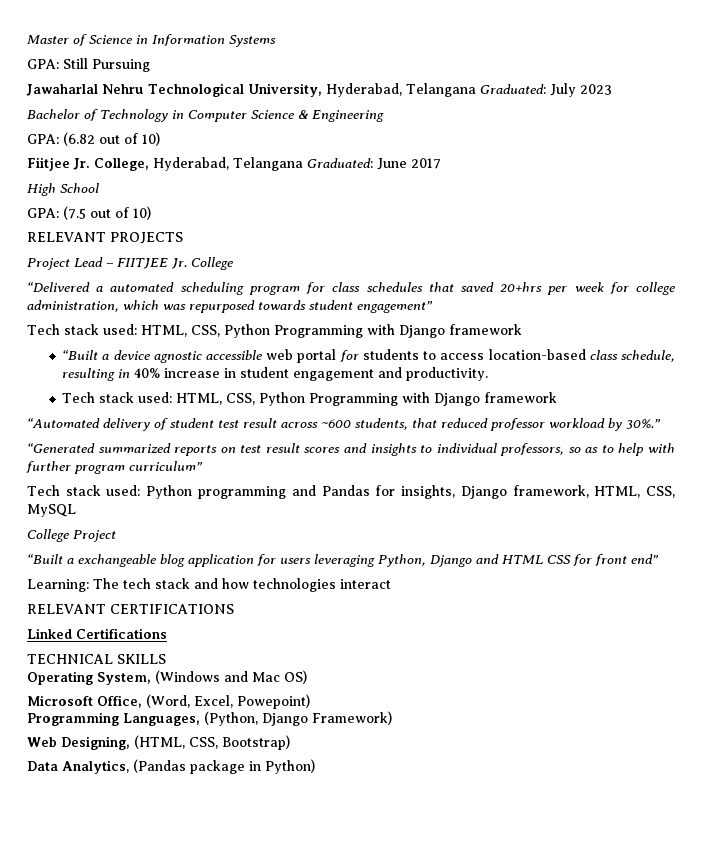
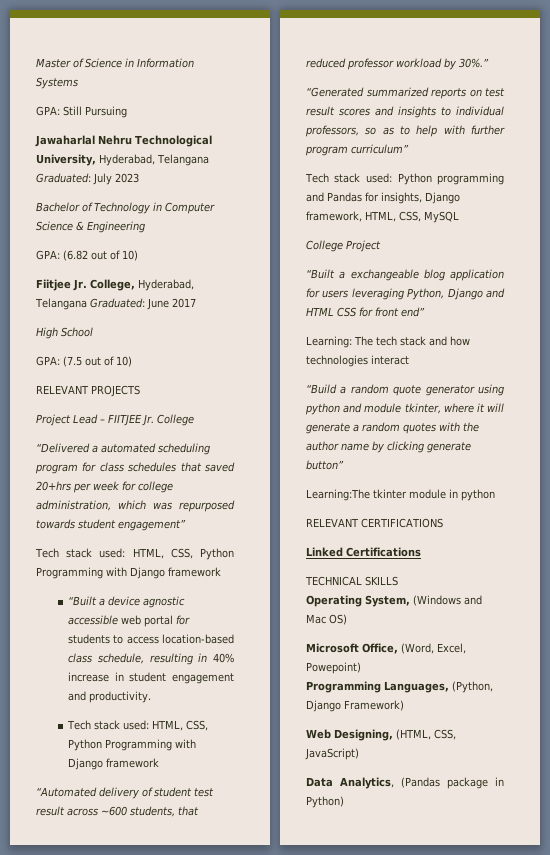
+ “Build a random quote generator using python and module tkinter, where it will generate a random quotes with the author name by clicking generate button”
+ Learning:The tkinter module in python
- Web Designing, (HTML, CSS, Bootstrap)
+ Web Designing, (HTML, CSS, JavaScript)

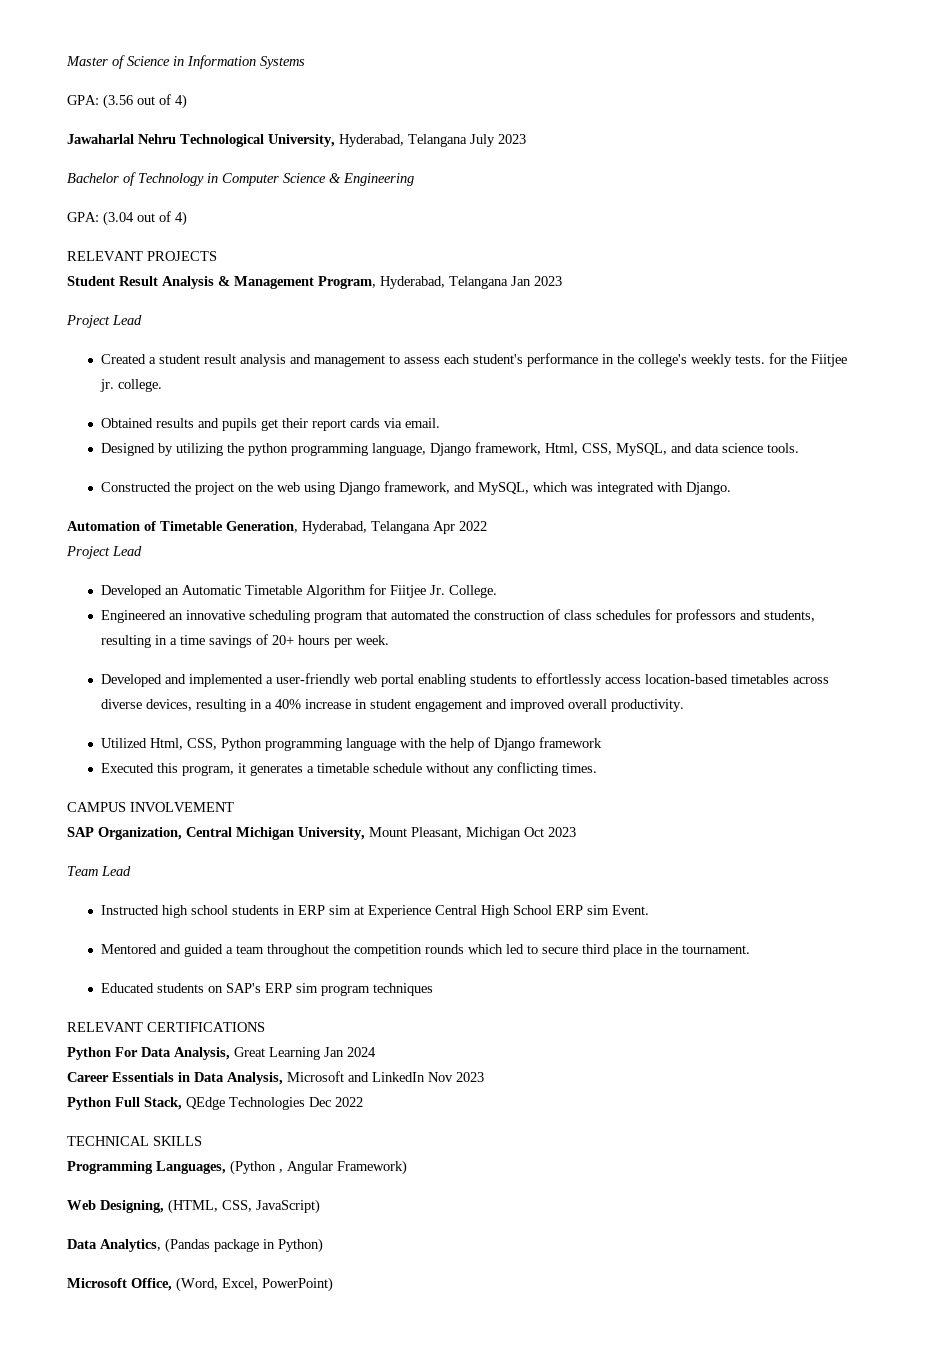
- GPA: Still Pursuing
+ GPA: (3.56 out of 4)
- Jawaharlal Nehru Technological University, Hyderabad, Telangana Graduated: July 2023
+ Jawaharlal Nehru Technological University, Hyderabad, Telangana July 2023
- GPA: (6.82 out of 10)
- Fiitjee Jr. College, Hyderabad, Telangana Graduated: June 2017
- High School
- GPA: (7.5 out of 10)
+ GPA: (3.04 out of 4)
  RELEVANT PROJECTS
- Project Lead – FIITJEE Jr. College
- “Delivered a automated scheduling program for class schedules that saved 20+hrs per week for college administration, which was repurposed towards student engagement”
- Tech stack used: HTML, CSS, Python Programming with Django framework
- “Built a device agnostic accessible web portal for students to access location-based class schedule, resulting in 40% increase in student engagement and productivity.
- Tech stack used: HTML, CSS, Python Programming with Django framework
- “Automated delivery of student test result across ~600 students, that reduced professor workload by 30%.”
- “Generated summarized reports on test result scores and insights to individual professors, so as to help with further program curriculum”
- Tech stack used: Python programming and Pandas for insights, Django framework, HTML, CSS, MySQL
- College Project
- “Built a exchangeable blog application for users leveraging Python, Django and HTML CSS for front end”
- Learning: The tech stack and how technologies interact
- “Build a random quote generator using python and module tkinter, where it will generate a random quotes with the author name by clicking generate button”
- Learning:The tkinter module in python
+ Student Result Analysis & Management Program, Hyderabad, Telangana Jan 2023
+ Project Lead
+ Created a student result analysis and management to assess each student's performance in the college's weekly tests. for the Fiitjee jr. college.
+ Obtained results and pupils get their report cards via email.
+ Designed by utilizing the python programming language, Django framework, Html, CSS, MySQL, and data science tools.
+ Constructed the project on the web using Django framework, and MySQL, which was integrated with Django.
+ Automation of Timetable Generation, Hyderabad, Telangana Apr 2022
+ Project Lead
+ Developed an Automatic Timetable Algorithm for Fiitjee Jr. College.
+ Engineered an innovative scheduling program that automated the construction of class schedules for professors and students, resulting in a time savings of 20+ hours per week.
+ Developed and implemented a user-friendly web portal enabling students to effortlessly access location-based timetables across diverse devices, resulting in a 40% increase in student engagement and improved overall productivity.
+ Utilized Html, CSS, Python programming language with the help of Django framework
+ Executed this program, it generates a timetable schedule without any conflicting times.
+ CAMPUS INVOLVEMENT
+ SAP Organization, Central Michigan University, Mount Pleasant, Michigan Oct 2023
+ Team Lead
+ Instructed high school students in ERP sim at Experience Central High School ERP sim Event.
+ Mentored and guided a team throughout the competition rounds which led to secure third place in the tournament.
+ Educated students on SAP's ERP sim program techniques
  RELEVANT CERTIFICATIONS
- Linked Certifications
+ Python For Data Analysis, Great Learning Jan 2024
+ Career Essentials in Data Analysis, Microsoft and LinkedIn Nov 2023
+ Python Full Stack, QEdge Technologies Dec 2022
  TECHNICAL SKILLS
- Operating System, (Windows and Mac OS)
- Microsoft Office, (Word, Excel, Powepoint)
- Programming Languages, (Python, Django Framework)
+ Programming Languages, (Python , Angular Framework)
+ Microsoft Office, (Word, Excel, PowerPoint)

